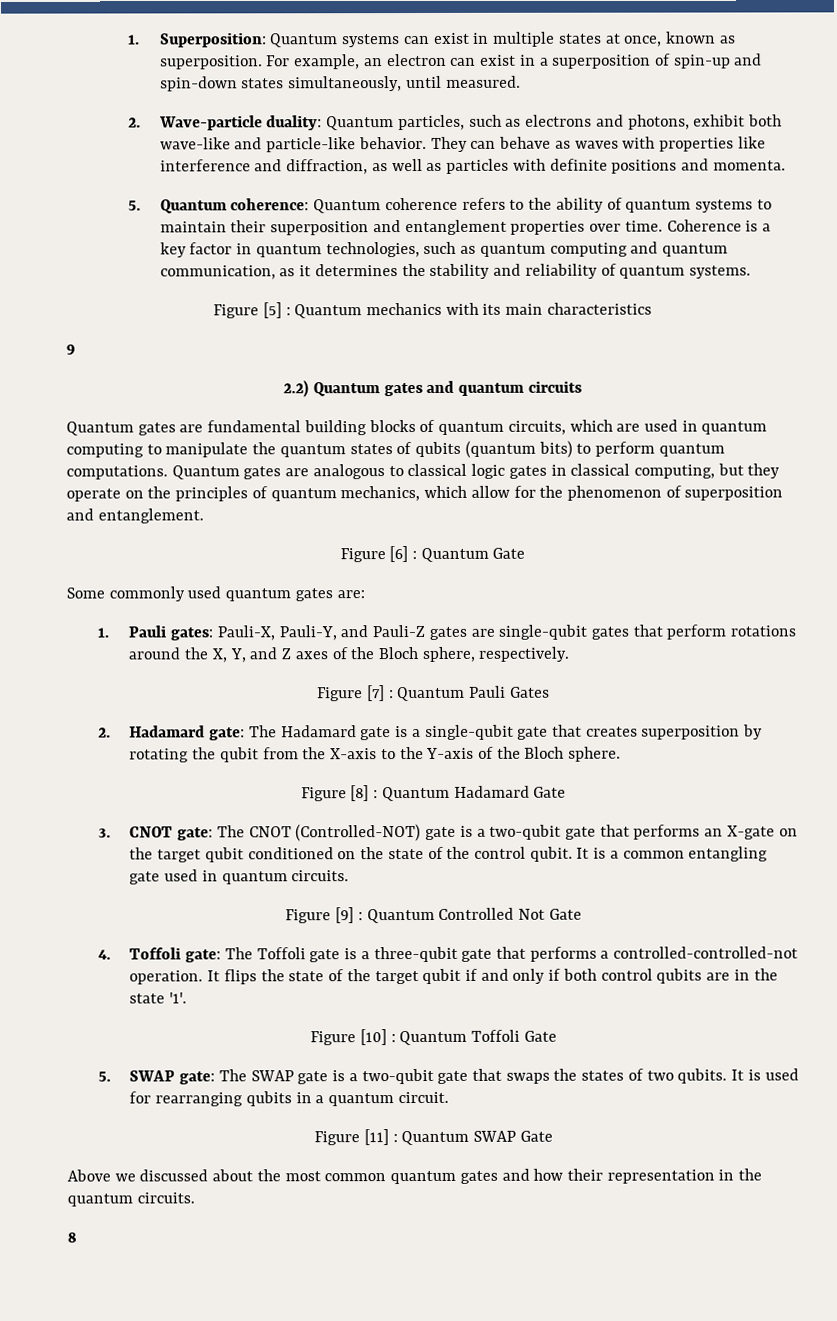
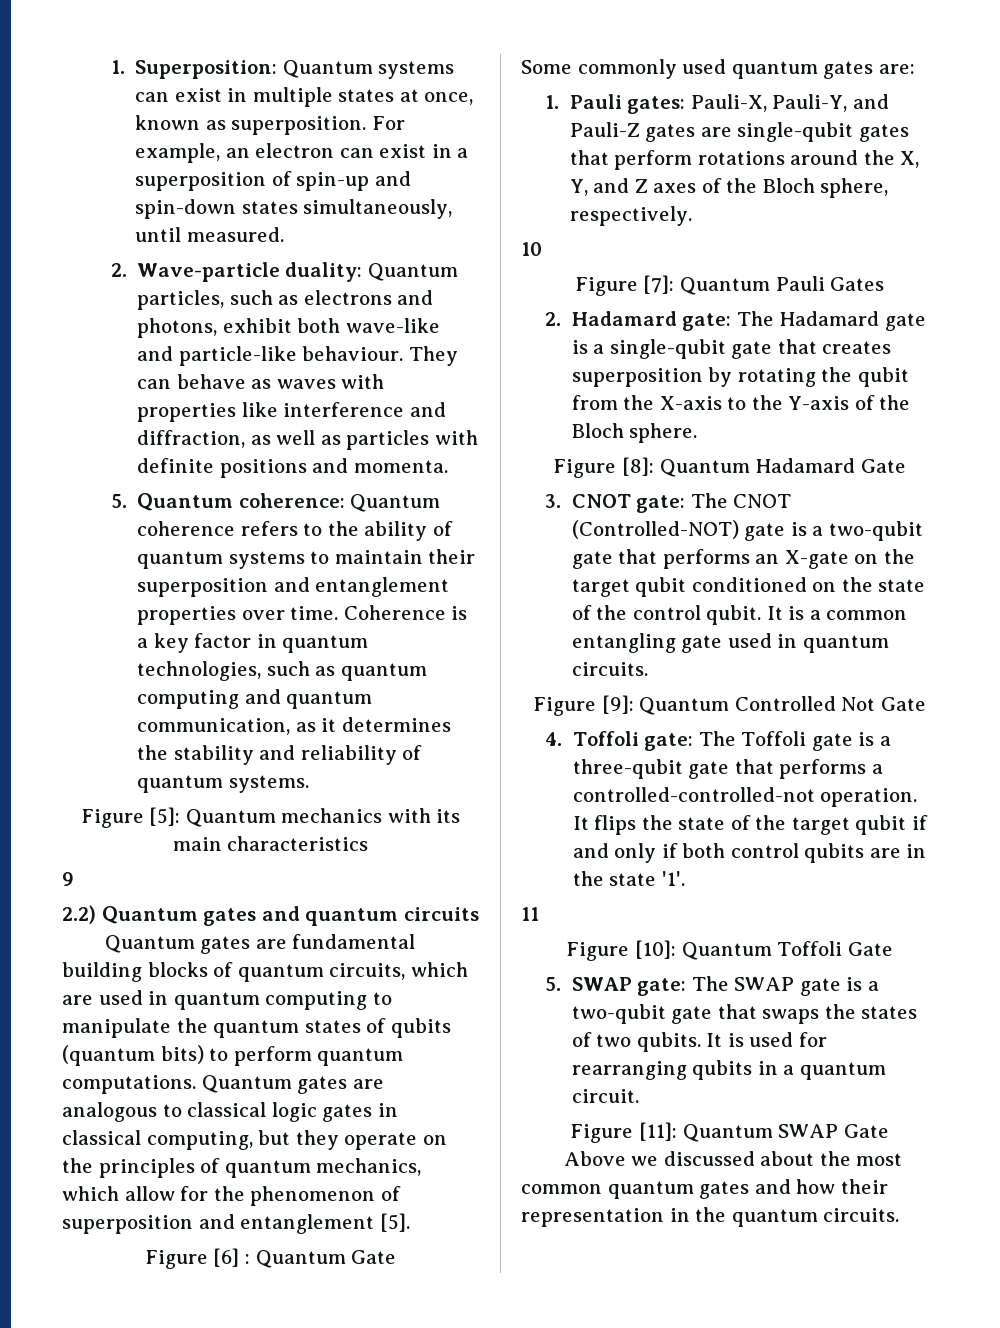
- 2. Wave-particle duality: Quantum particles, such as electrons and photons, exhibit both wave-like and particle-like behavior.
+ 2. Wave-particle duality: Quantum particles, such as electrons and photons, exhibit both wave-like and particle-like behaviour.
- Figure [5] : Quantum mechanics with its main characteristics
+ Figure [5]: Quantum mechanics with its main characteristics
- Quantum gates are analogous to classical logic gates in classical computing, but they operate on the principles of quantum mechanics, which allow for the phenomenon of superposition and entanglement.
+ Quantum gates are analogous to classical logic gates in classical computing, but they operate on the principles of quantum mechanics, which allow for the phenomenon of superposition and entanglement [5].
- Figure [7] : Quantum Pauli Gates
+ 10
+ Figure [7]: Quantum Pauli Gates
- Figure [8] : Quantum Hadamard Gate
+ Figure [8]: Quantum Hadamard Gate
- Figure [9] : Quantum Controlled Not Gate
+ Figure [9]: Quantum Controlled Not Gate
- Figure [10] : Quantum Toffoli Gate
+ 11
+ Figure [10]: Quantum Toffoli Gate
- Figure [11] : Quantum SWAP Gate
+ Figure [11]: Quantum SWAP Gate
- 8

